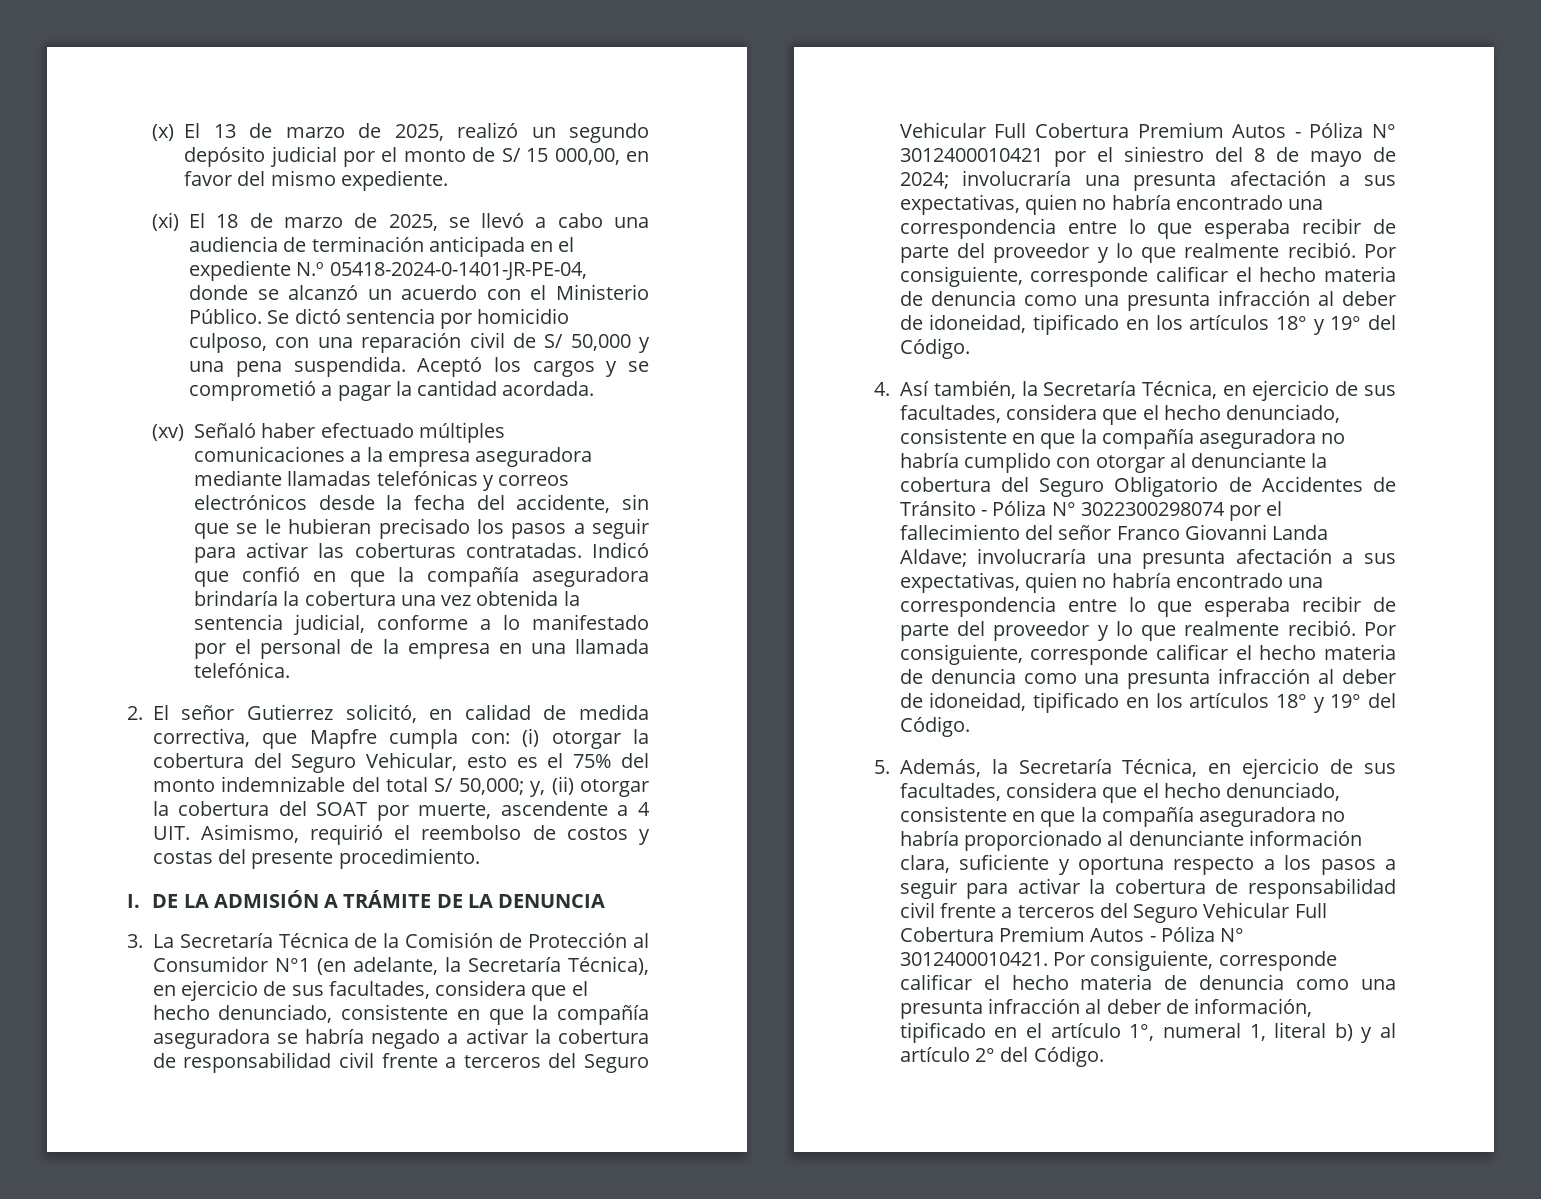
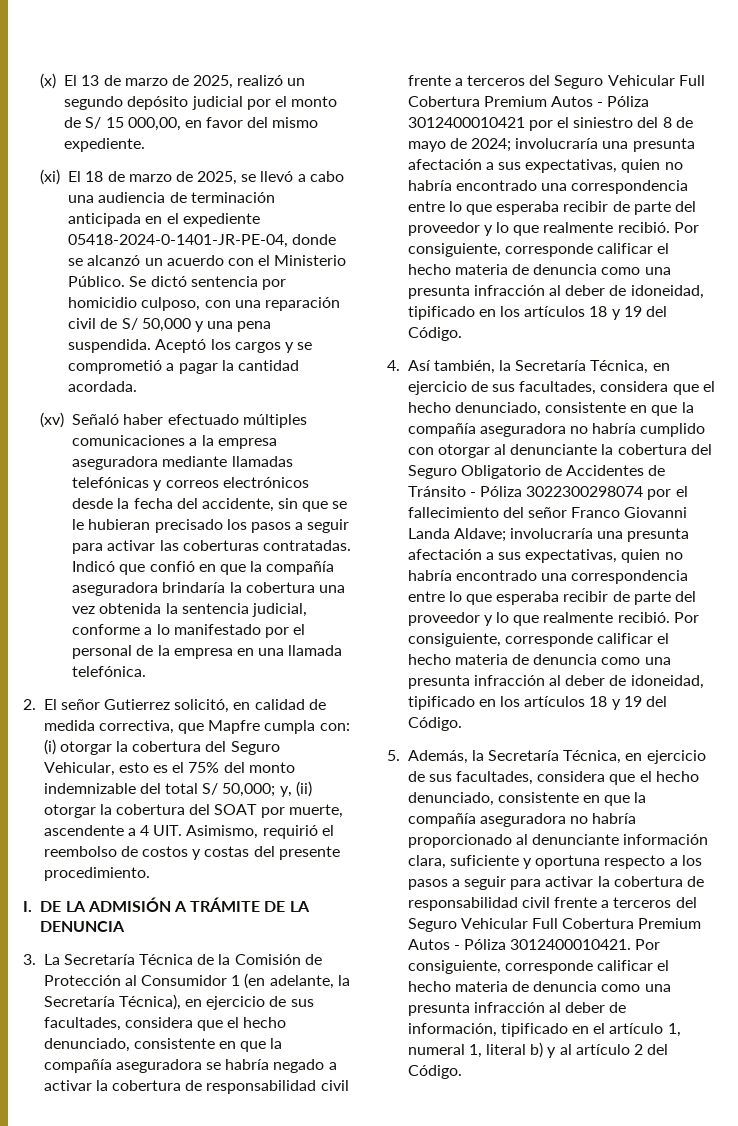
- (xi) El 18 de marzo de 2025, se llevó a cabo una audiencia de terminación anticipada en el expediente N.º 05418-2024-0-1401-JR-PE-04, donde se alcanzó un acuerdo con el Ministerio Público.
+ (xi) El 18 de marzo de 2025, se llevó a cabo una audiencia de terminación anticipada en el expediente 05418-2024-0-1401-JR-PE-04, donde se alcanzó un acuerdo con el Ministerio Público.
- 3. La Secretaría Técnica de la Comisión de Protección al Consumidor N°1 (en adelante, la Secretaría Técnica), en ejercicio de sus facultades, considera que el hecho denunciado, consistente en que la compañía aseguradora se habría negado a activar la cobertura de responsabilidad civil frente a terceros del Seguro Vehicular Full Cobertura Premium Autos - Póliza N° 3012400010421 por el siniestro del 8 de mayo de 2024; involucraría una presunta afectación a sus expectativas, quien no habría encontrado una correspondencia entre lo que esperaba recibir de parte del proveedor y lo que realmente recibió. Por consiguiente, corresponde calificar el hecho materia de denuncia como una presunta infracción al deber de idoneidad, tipificado en los artículos 18° y 19° del Código.
+ 3. La Secretaría Técnica de la Comisión de Protección al Consumidor 1 (en adelante, la Secretaría Técnica), en ejercicio de sus facultades, considera que el hecho denunciado, consistente en que la compañía aseguradora se habría negado a activar la cobertura de responsabilidad civil frente a terceros del Seguro Vehicular Full Cobertura Premium Autos - Póliza 3012400010421 por el siniestro del 8 de mayo de 2024; involucraría una presunta afectación a sus expectativas, quien no habría encontrado una correspondencia entre lo que esperaba recibir de parte del proveedor y lo que realmente recibió. Por consiguiente, corresponde calificar el hecho materia de denuncia como una presunta infracción al deber de idoneidad, tipificado en los artículos 18 y 19 del Código.
- 4. Así también, la Secretaría Técnica, en ejercicio de sus facultades, considera que el hecho denunciado, consistente en que la compañía aseguradora no habría cumplido con otorgar al denunciante la cobertura del Seguro Obligatorio de Accidentes de Tránsito - Póliza N° 3022300298074 por el fallecimiento del señor Franco Giovanni Landa Aldave; involucraría una presunta afectación a sus expectativas, quien no habría encontrado una correspondencia entre lo que esperaba recibir de parte del proveedor y lo que realmente recibió. Por consiguiente, corresponde calificar el hecho materia de denuncia como una presunta infracción al deber de idoneidad, tipificado en los artículos 18° y 19° del Código.
+ 4. Así también, la Secretaría Técnica, en ejercicio de sus facultades, considera que el hecho denunciado, consistente en que la compañía aseguradora no habría cumplido con otorgar al denunciante la cobertura del Seguro Obligatorio de Accidentes de Tránsito - Póliza 3022300298074 por el fallecimiento del señor Franco Giovanni Landa Aldave; involucraría una presunta afectación a sus expectativas, quien no habría encontrado una correspondencia entre lo que esperaba recibir de parte del proveedor y lo que realmente recibió. Por consiguiente, corresponde calificar el hecho materia de denuncia como una presunta infracción al deber de idoneidad, tipificado en los artículos 18 y 19 del Código.
- 5. Además, la Secretaría Técnica, en ejercicio de sus facultades, considera que el hecho denunciado, consistente en que la compañía aseguradora no habría proporcionado al denunciante información clara, suficiente y oportuna respecto a los pasos a seguir para activar la cobertura de responsabilidad civil frente a terceros del Seguro Vehicular Full Cobertura Premium Autos - Póliza N° 3012400010421.
+ 5. Además, la Secretaría Técnica, en ejercicio de sus facultades, considera que el hecho denunciado, consistente en que la compañía aseguradora no habría proporcionado al denunciante información clara, suficiente y oportuna respecto a los pasos a seguir para activar la cobertura de responsabilidad civil frente a terceros del Seguro Vehicular Full Cobertura Premium Autos - Póliza 3012400010421.
- Por consiguiente, corresponde calificar el hecho materia de denuncia como una presunta infracción al deber de información, tipificado en el artículo 1°, numeral 1, literal b) y al artículo 2° del Código.
+ Por consiguiente, corresponde calificar el hecho materia de denuncia como una presunta infracción al deber de información, tipificado en el artículo 1, numeral 1, literal b) y al artículo 2 del Código.

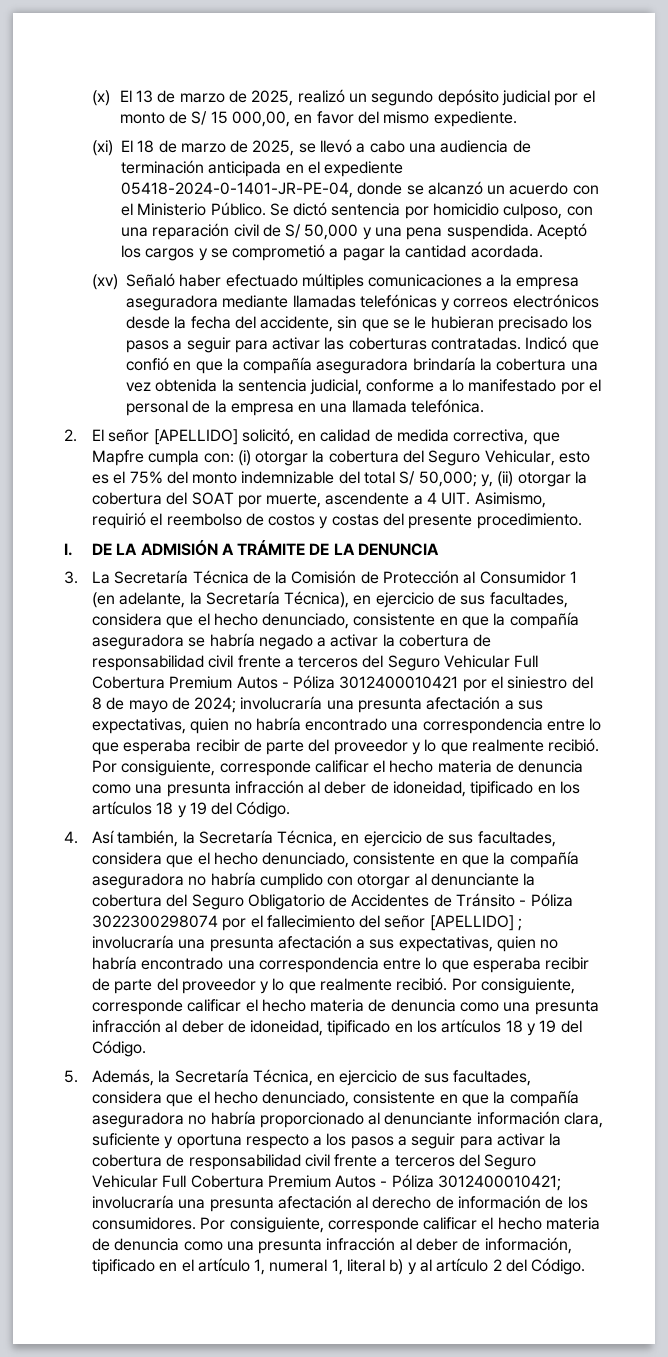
- 2. El señor Gutierrez solicitó, en calidad de medida correctiva, que Mapfre cumpla con: (i) otorgar la cobertura del Seguro Vehicular, esto es el 75% del monto indemnizable del total S/ 50,000; y, (ii) otorgar la cobertura del SOAT por muerte, ascendente a 4 UIT. Asimismo, requirió el reembolso de costos y costas del presente procedimiento.
+ 2. El señor [APELLIDO] solicitó, en calidad de medida correctiva, que Mapfre cumpla con: (i) otorgar la cobertura del Seguro Vehicular, esto es el 75% del monto indemnizable del total S/ 50,000; y, (ii) otorgar la cobertura del SOAT por muerte, ascendente a 4 UIT. Asimismo, requirió el reembolso de costos y costas del presente procedimiento.
- 4. Así también, la Secretaría Técnica, en ejercicio de sus facultades, considera que el hecho denunciado, consistente en que la compañía aseguradora no habría cumplido con otorgar al denunciante la cobertura del Seguro Obligatorio de Accidentes de Tránsito - Póliza 3022300298074 por el fallecimiento del señor Franco Giovanni Landa Aldave;
+ 4. Así también, la Secretaría Técnica, en ejercicio de sus facultades, considera que el hecho denunciado, consistente en que la compañía aseguradora no habría cumplido con otorgar al denunciante la cobertura del Seguro Obligatorio de Accidentes de Tránsito - Póliza 3022300298074 por el fallecimiento del señor [APELLIDO] ;
- 5. Además, la Secretaría Técnica, en ejercicio de sus facultades, considera que el hecho denunciado, consistente en que la compañía aseguradora no habría proporcionado al denunciante información clara, suficiente y oportuna respecto a los pasos a seguir para activar la cobertura de responsabilidad civil frente a terceros del Seguro Vehicular Full Cobertura Premium Autos - Póliza 3012400010421.
+ 5. Además, la Secretaría Técnica, en ejercicio de sus facultades, considera que el hecho denunciado, consistente en que la compañía aseguradora no habría proporcionado al denunciante información clara, suficiente y oportuna respecto a los pasos a seguir para activar la cobertura de responsabilidad civil frente a terceros del Seguro Vehicular Full Cobertura Premium Autos - Póliza 3012400010421; involucraría una presunta afectación al derecho de información de los consumidores.

